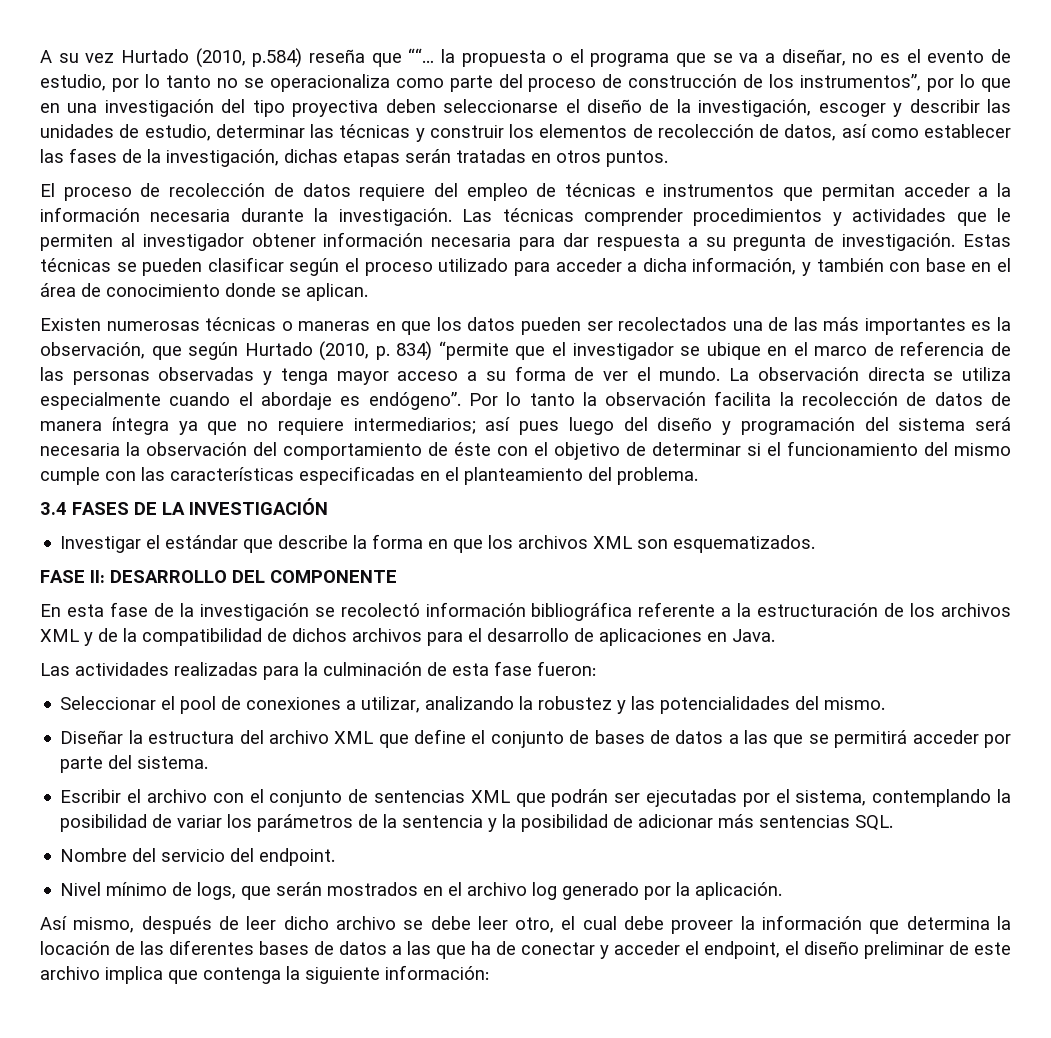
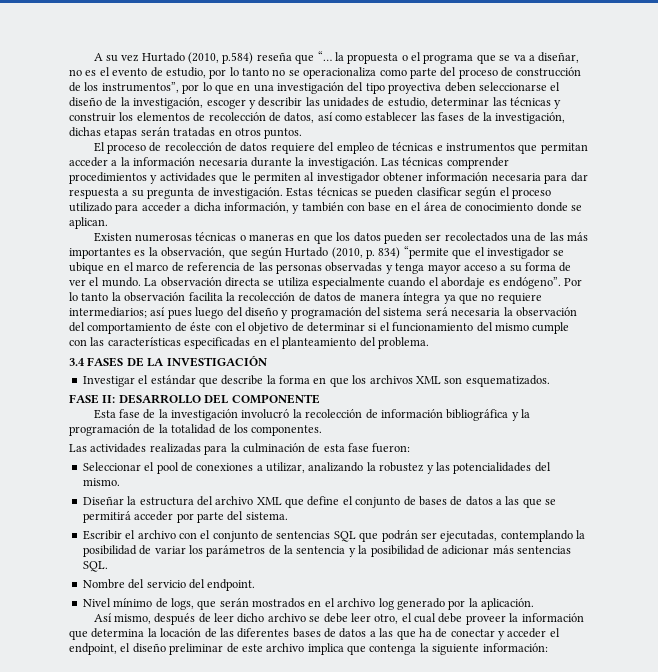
- A su vez Hurtado (2010, p.584) reseña que ““… la propuesta o el programa que se va a diseñar, no es el evento de estudio, por lo tanto no se operacionaliza como parte del proceso de construcción de los instrumentos”, por lo que en una investigación del tipo proyectiva deben seleccionarse el diseño de la investigación, escoger y describir las unidades de estudio, determinar las técnicas y construir los elementos de recolección de datos, así como establecer las fases de la investigación, dichas etapas serán tratadas en otros puntos.
+ A su vez Hurtado (2010, p.584) reseña que “… la propuesta o el programa que se va a diseñar, no es el evento de estudio, por lo tanto no se operacionaliza como parte del proceso de construcción de los instrumentos”, por lo que en una investigación del tipo proyectiva deben seleccionarse el diseño de la investigación, escoger y describir las unidades de estudio, determinar las técnicas y construir los elementos de recolección de datos, así como establecer las fases de la investigación, dichas etapas serán tratadas en otros puntos.
- En esta fase de la investigación se recolectó información bibliográfica referente a la estructuración de los archivos XML y de la compatibilidad de dichos archivos para el desarrollo de aplicaciones en Java.
+ Esta fase de la investigación involucró la recolección de información bibliográfica y la programación de la totalidad de los componentes.
- Escribir el archivo con el conjunto de sentencias XML que podrán ser ejecutadas por el sistema, contemplando la posibilidad de variar los parámetros de la sentencia y la posibilidad de adicionar más sentencias SQL.
+ Escribir el archivo con el conjunto de sentencias SQL que podrán ser ejecutadas, contemplando la posibilidad de variar los parámetros de la sentencia y la posibilidad de adicionar más sentencias SQL.

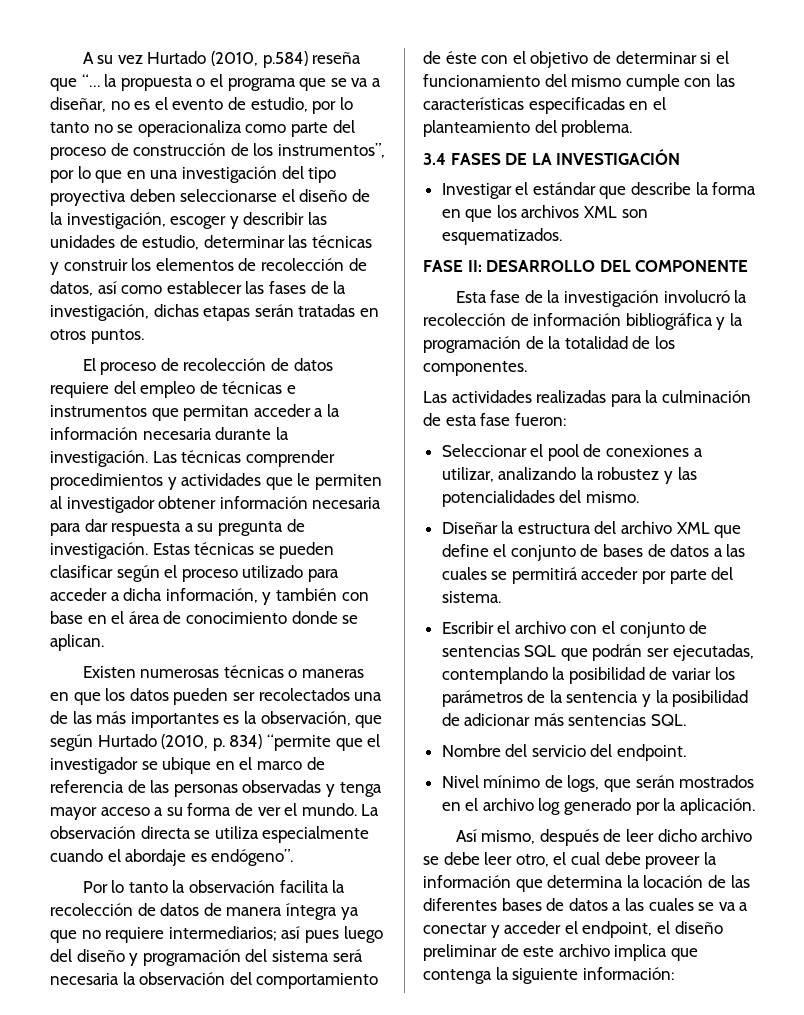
- La observación directa se utiliza especialmente cuando el abordaje es endógeno”. Por lo tanto la observación facilita la recolección de datos de manera íntegra ya que no requiere intermediarios;
+ La observación directa se utiliza especialmente cuando el abordaje es endógeno”.
+ Por lo tanto la observación facilita la recolección de datos de manera íntegra ya que no requiere intermediarios;
- Diseñar la estructura del archivo XML que define el conjunto de bases de datos a las que se permitirá acceder por parte del sistema.
+ Diseñar la estructura del archivo XML que define el conjunto de bases de datos a las cuales se permitirá acceder por parte del sistema.
- Así mismo, después de leer dicho archivo se debe leer otro, el cual debe proveer la información que determina la locación de las diferentes bases de datos a las que ha de conectar y acceder el endpoint, el diseño preliminar de este archivo implica que contenga la siguiente información:
+ Así mismo, después de leer dicho archivo se debe leer otro, el cual debe proveer la información que determina la locación de las diferentes bases de datos a las cuales se va a conectar y acceder el endpoint, el diseño preliminar de este archivo implica que contenga la siguiente información:

